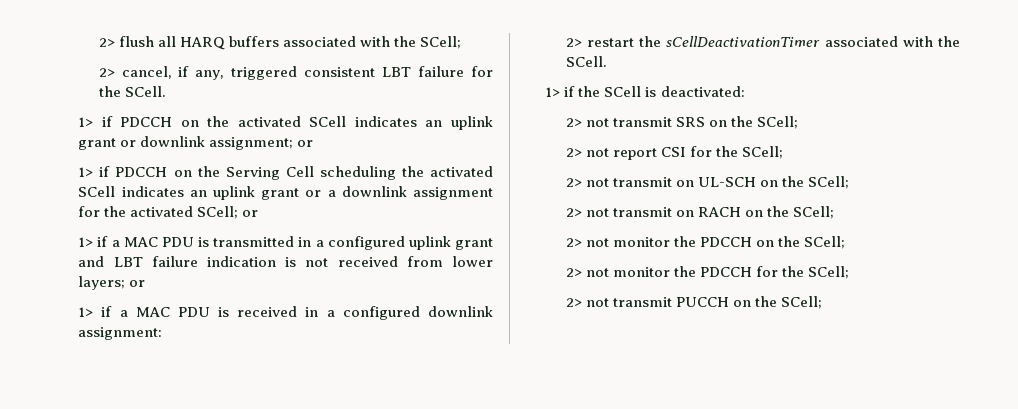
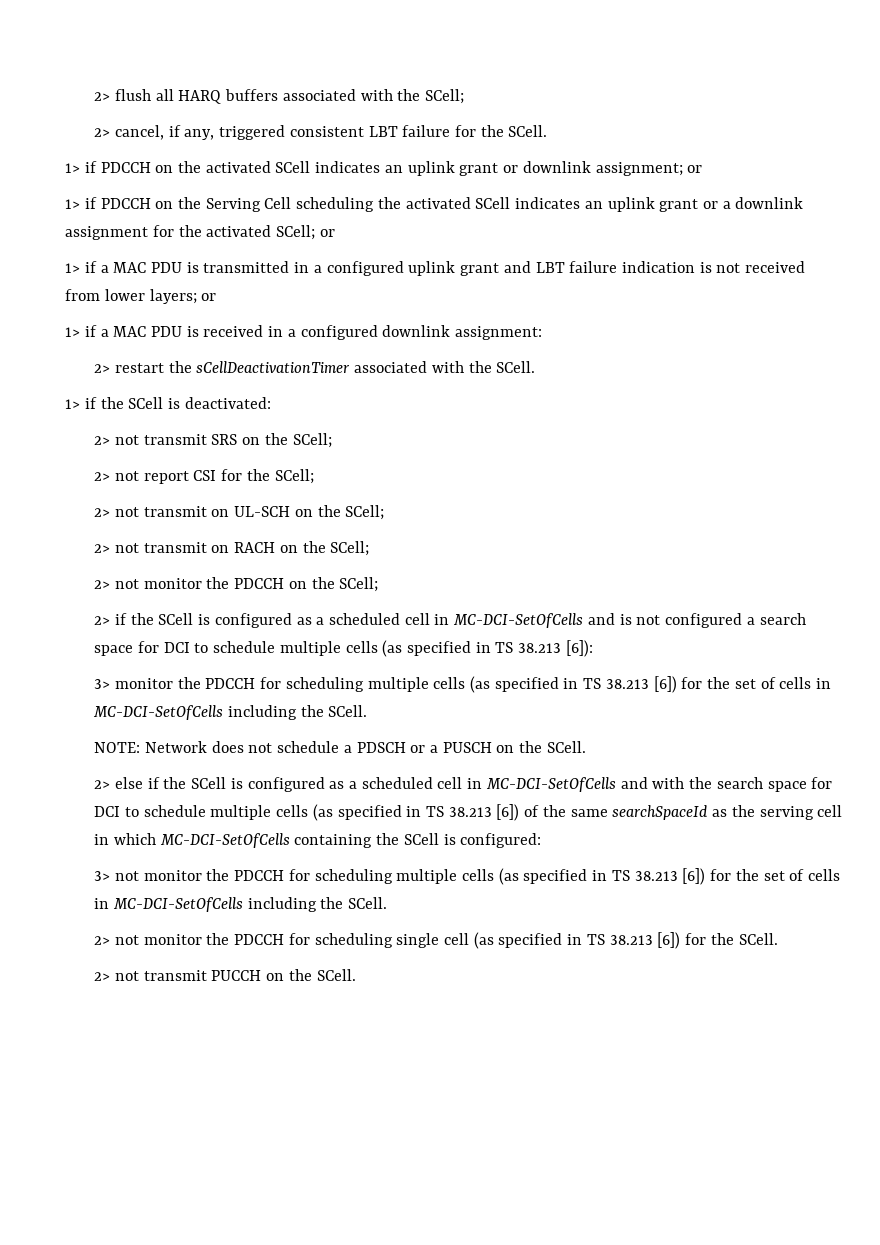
- 2> not monitor the PDCCH for the SCell;
+ 2> if the SCell is configured as a scheduled cell in MC-DCI-SetOfCells and is not configured a search space for DCI to schedule multiple cells (as specified in TS 38.213 [6]):
+ 3> monitor the PDCCH for scheduling multiple cells (as specified in TS 38.213 [6]) for the set of cells in MC-DCI-SetOfCells including the SCell.
+ NOTE: Network does not schedule a PDSCH or a PUSCH on the SCell.
+ 2> else if the SCell is configured as a scheduled cell in MC-DCI-SetOfCells and with the search space for DCI to schedule multiple cells (as specified in TS 38.213 [6]) of the same searchSpaceId as the serving cell in which MC-DCI-SetOfCells containing the SCell is configured:
+ 3> not monitor the PDCCH for scheduling multiple cells (as specified in TS 38.213 [6]) for the set of cells in MC-DCI-SetOfCells including the SCell.
+ 2> not monitor the PDCCH for scheduling single cell (as specified in TS 38.213 [6]) for the SCell.
- 2> not transmit PUCCH on the SCell;
+ 2> not transmit PUCCH on the SCell.

